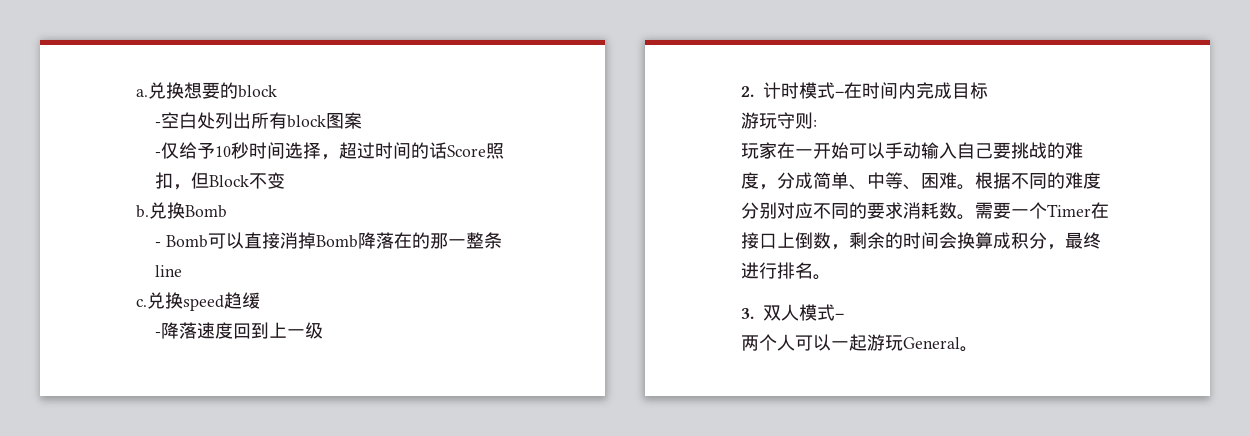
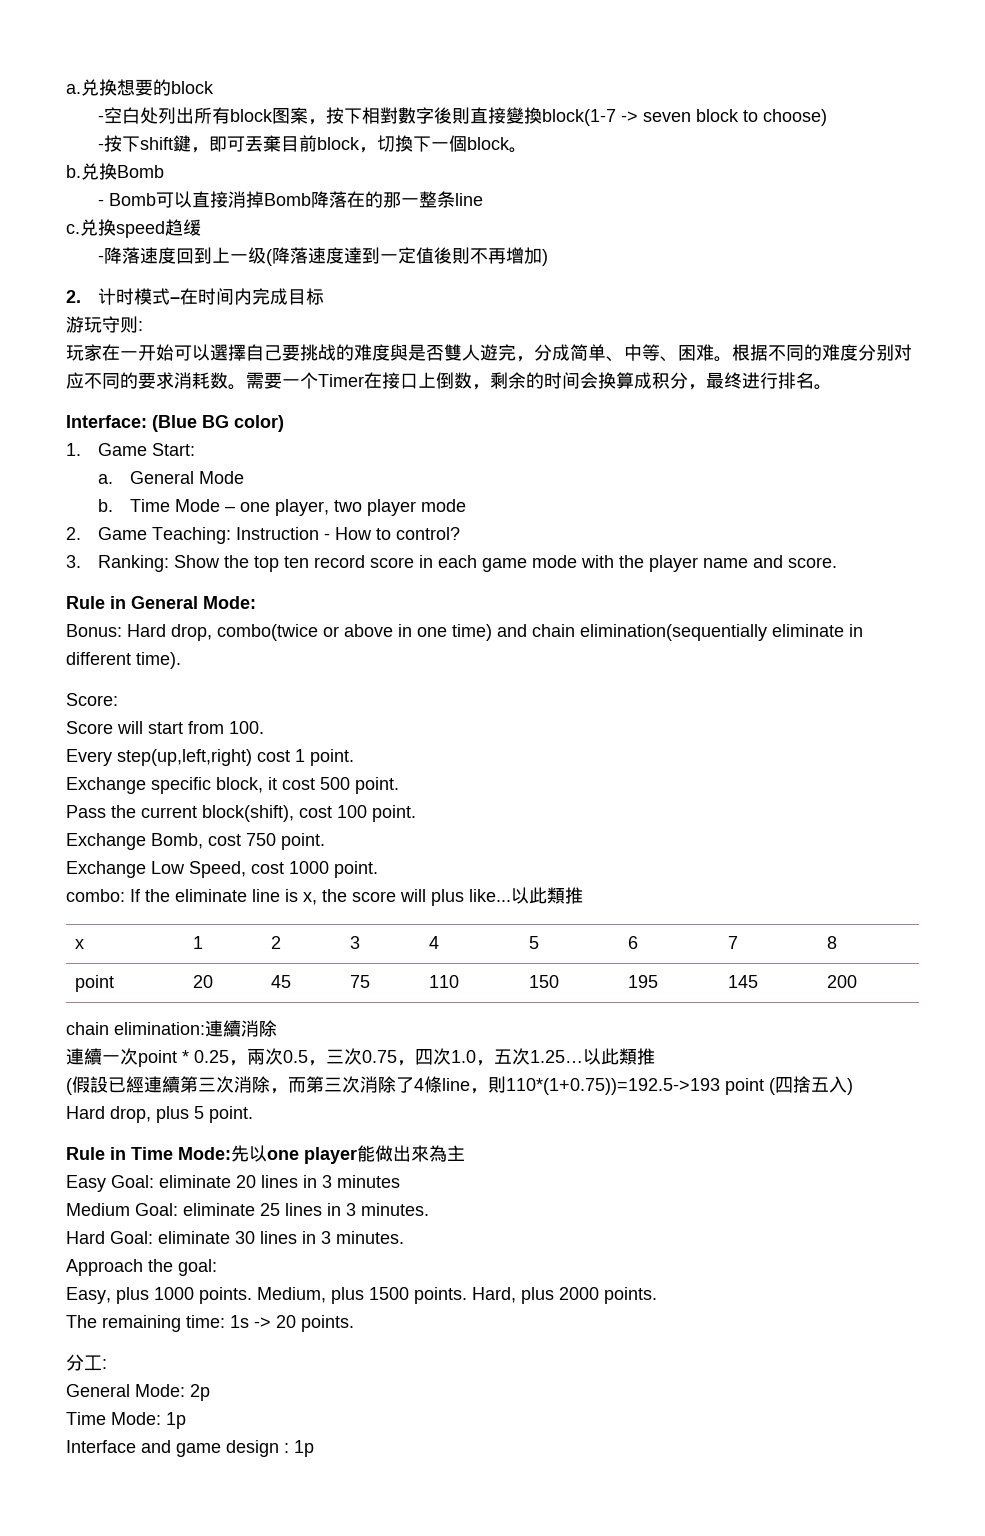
- -空白处列出所有block图案
- -仅给予10秒时间选择，超过时间的话Score照扣，但Block不变
+ -空白处列出所有block图案，按下相對數字後則直接變換block(1-7 -> seven block to choose)
+ -按下shift鍵，即可丟棄目前block，切換下一個block。
- -降落速度回到上一级
+ -降落速度回到上一级(降落速度達到一定值後則不再增加)
- 玩家在一开始可以手动输入自己要挑战的难度，分成简单、中等、困难。
+ 玩家在一开始可以選擇自己要挑战的难度與是否雙人遊完，分成简单、中等、困难。
- 3.双人模式–
- 两个人可以一起游玩General。
+ Interface: (Blue BG color)
+ 1. Game Start:
+ a. General Mode
+ b. Time Mode – one player, two player mode
+ 2. Game Teaching: Instruction - How to control?
+ 3. Ranking: Show the top ten record score in each game mode with the player name and score.
+ Rule in General Mode:
+ Bonus: Hard drop, combo(twice or above in one time) and chain elimination(sequentially eliminate in different time).
+ Score:
+ Score will start from 100.
+ Every step(up,left,right) cost 1 point.
+ Exchange specific block, it cost 500 point.
+ Pass the current block(shift), cost 100 point.
+ Exchange Bomb, cost 750 point.
+ Exchange Low Speed, cost 1000 point.
+ combo: If the eliminate line is x, the score will plus like...以此類推
+ x | 1 | 2 | 3 | 4 | 5 | 6 | 7 | 8
+ point | 20 | 45 | 75 | 110 | 150 | 195 | 145 | 200
+ chain elimination:連續消除
+ 連續一次point * 0.25，兩次0.5，三次0.75，四次1.0，五次1.25…以此類推
+ (假設已經連續第三次消除，而第三次消除了4條line，則110*(1+0.75))=192.5->193 point (四捨五入)
+ Hard drop, plus 5 point.
+ Rule in Time Mode:先以one player能做出來為主
+ Easy Goal: eliminate 20 lines in 3 minutes
+ Medium Goal: eliminate 25 lines in 3 minutes.
+ Hard Goal: eliminate 30 lines in 3 minutes.
+ Approach the goal:
+ Easy, plus 1000 points. Medium, plus 1500 points. Hard, plus 2000 points.
+ The remaining time: 1s -> 20 points.
+ 分工:
+ General Mode: 2p
+ Time Mode: 1p
+ Interface and game design : 1p

